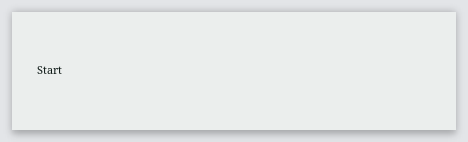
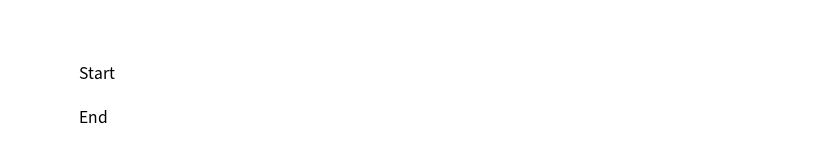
+ End

